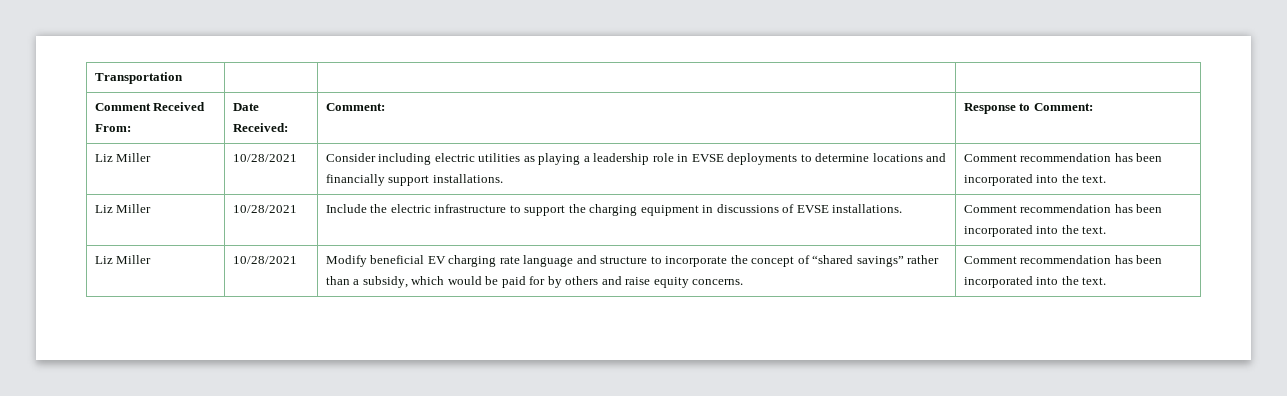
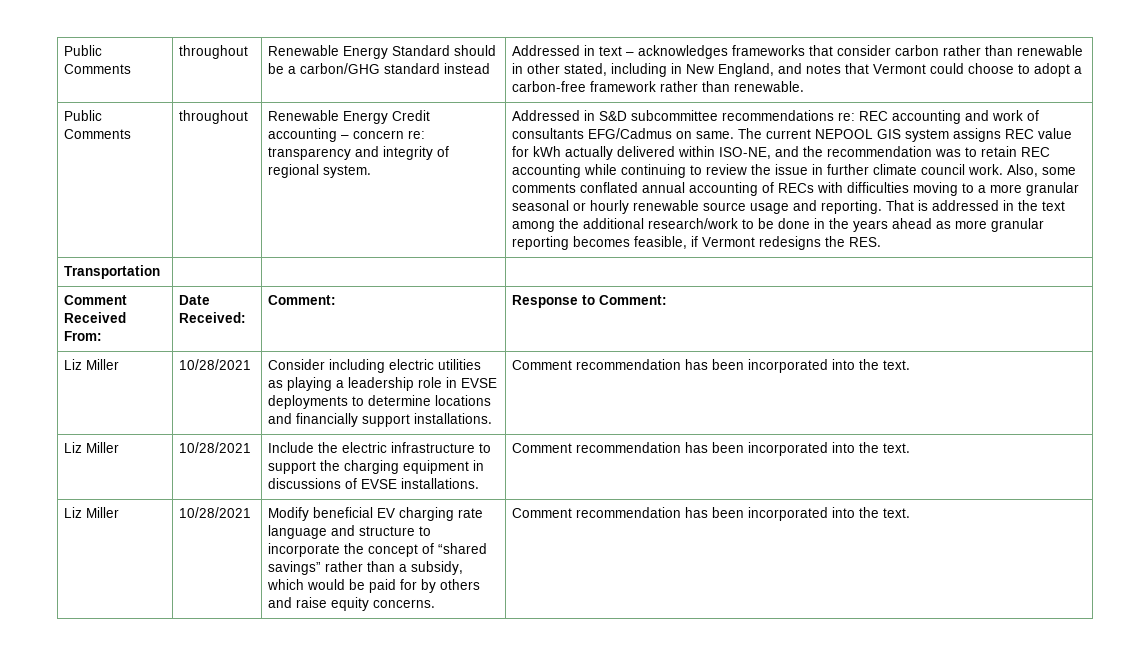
+ Public Comments | throughout | Renewable Energy Standard should be a carbon/GHG standard instead | Addressed in text – acknowledges frameworks that consider carbon rather than renewable in other stated, including in New England, and notes that Vermont could choose to adopt a carbon-free framework rather than renewable.
+ Public Comments | throughout | Renewable Energy Credit accounting – concern re: transparency and integrity of regional system. | Addressed in S&D subcommittee recommendations re: REC accounting and work of consultants EFG/Cadmus on same. The current NEPOOL GIS system assigns REC value for kWh actually delivered within ISO-NE, and the recommendation was to retain REC accounting while continuing to review the issue in further climate council work. Also, some comments conflated annual accounting of RECs with difficulties moving to a more granular seasonal or hourly renewable source usage and reporting. That is addressed in the text among the additional research/work to be done in the years ahead as more granular reporting becomes feasible, if Vermont redesigns the RES.

